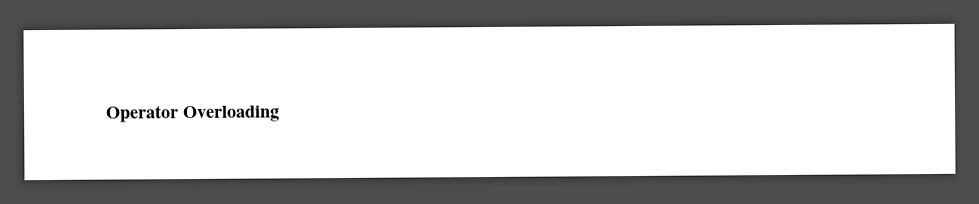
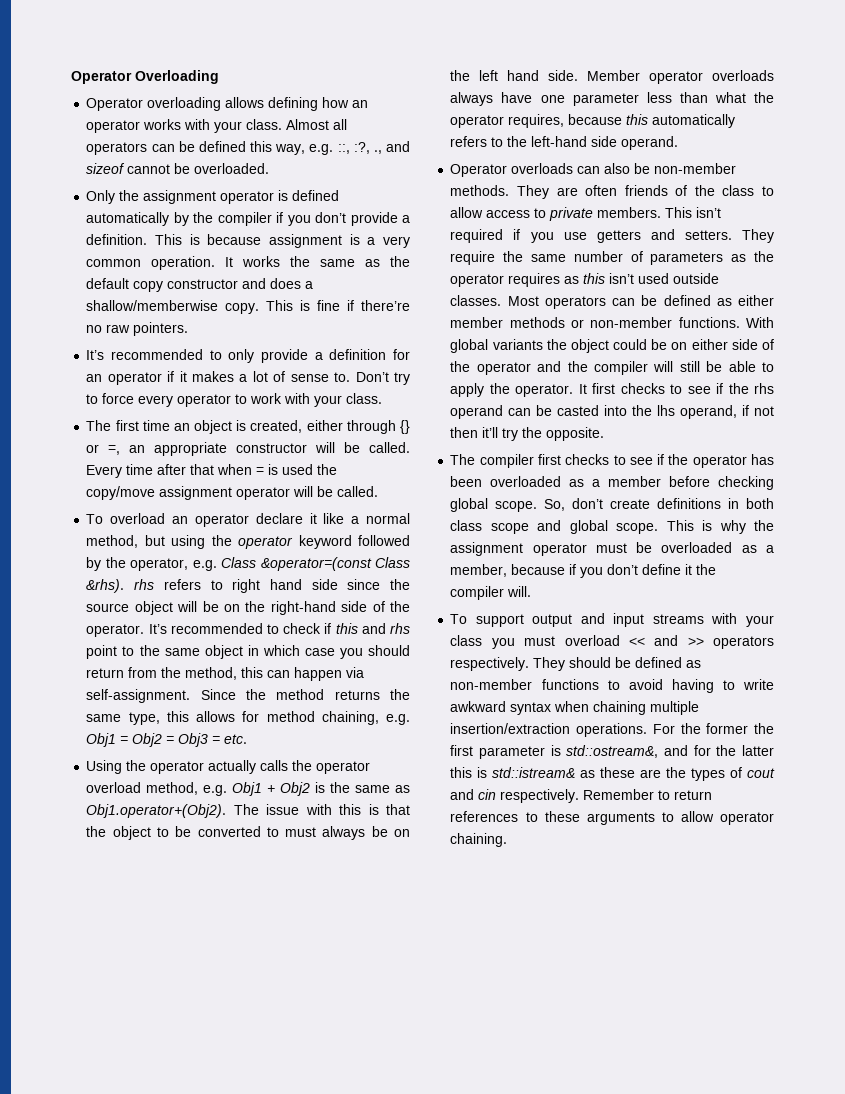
+ Operator overloading allows defining how an operator works with your class. Almost all operators can be defined this way, e.g. ::, :?, ., and sizeof cannot be overloaded.
+ Only the assignment operator is defined automatically by the compiler if you don’t provide a definition. This is because assignment is a very common operation. It works the same as the default copy constructor and does a shallow/memberwise copy. This is fine if there’re no raw pointers.
+ It’s recommended to only provide a definition for an operator if it makes a lot of sense to. Don’t try to force every operator to work with your class.
+ The first time an object is created, either through {} or =, an appropriate constructor will be called. Every time after that when = is used the copy/move assignment operator will be called.
+ To overload an operator declare it like a normal method, but using the operator keyword followed by the operator, e.g. Class &operator=(const Class &rhs). rhs refers to right hand side since the source object will be on the right-hand side of the operator. It’s recommended to check if this and rhs point to the same object in which case you should return from the method, this can happen via self-assignment. Since the method returns the same type, this allows for method chaining, e.g. Obj1 = Obj2 = Obj3 = etc.
+ Using the operator actually calls the operator overload method, e.g. Obj1 + Obj2 is the same as Obj1.operator+(Obj2). The issue with this is that the object to be converted to must always be on the left hand side. Member operator overloads always have one parameter less than what the operator requires, because this automatically refers to the left-hand side operand.
+ Operator overloads can also be non-member methods. They are often friends of the class to allow access to private members. This isn’t required if you use getters and setters. They require the same number of parameters as the operator requires as this isn’t used outside classes. Most operators can be defined as either member methods or non-member functions. With global variants the object could be on either side of the operator and the compiler will still be able to apply the operator. It first checks to see if the rhs operand can be casted into the lhs operand, if not then it’ll try the opposite.
+ The compiler first checks to see if the operator has been overloaded as a member before checking global scope. So, don’t create definitions in both class scope and global scope. This is why the assignment operator must be overloaded as a member, because if you don’t define it the compiler will.
+ To support output and input streams with your class you must overload << and >> operators respectively. They should be defined as non-member functions to avoid having to write awkward syntax when chaining multiple insertion/extraction operations. For the former the first parameter is std::ostream&, and for the latter this is std::istream& as these are the types of cout and cin respectively. Remember to return references to these arguments to allow operator chaining.

